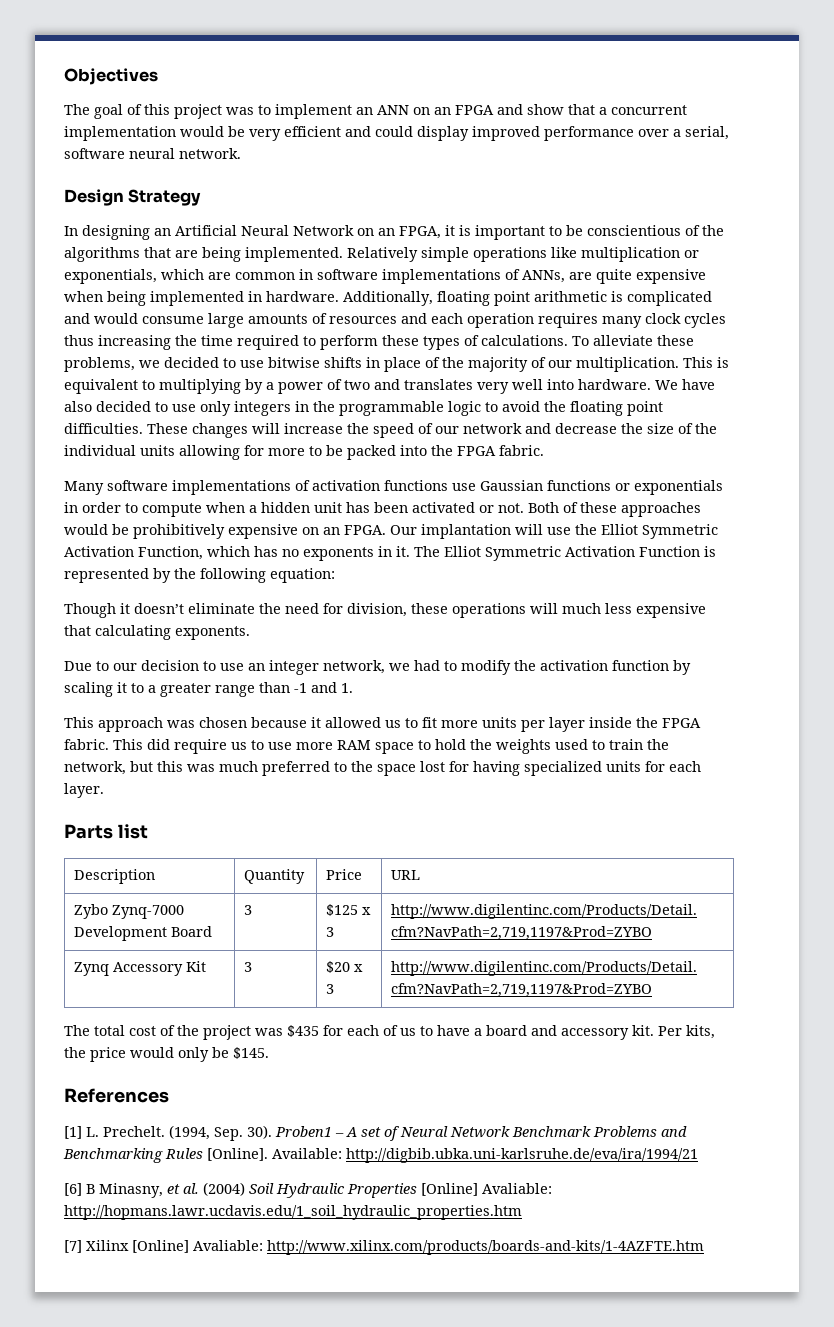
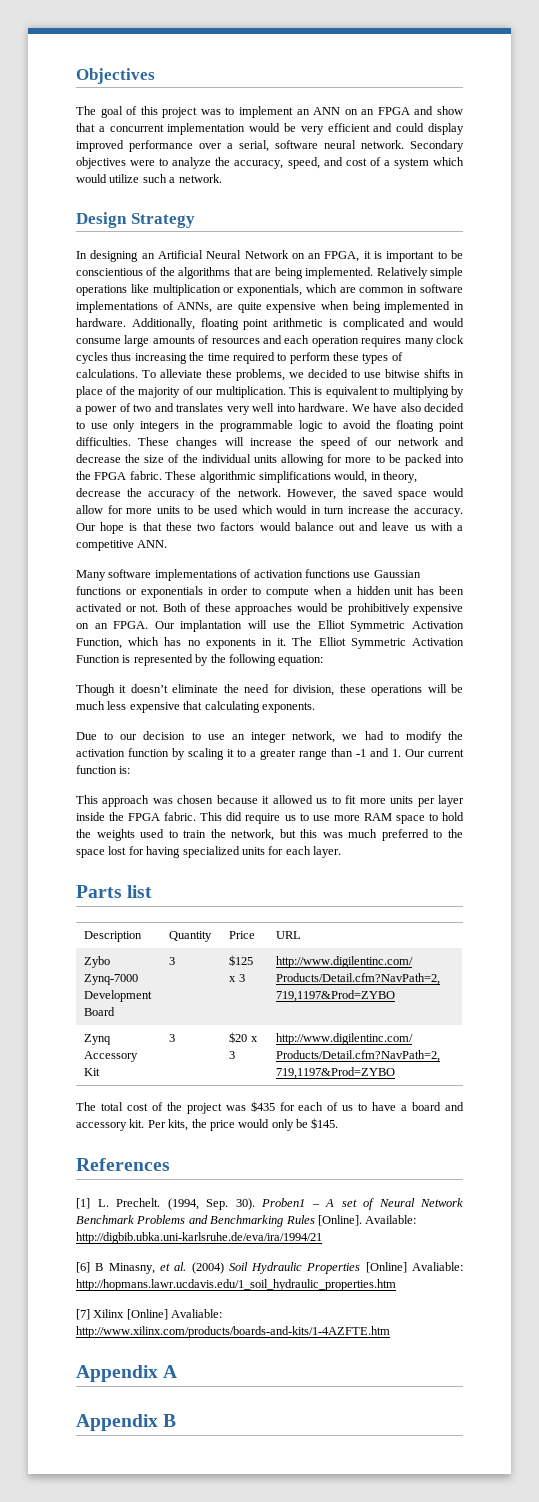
+ Secondary objectives were to analyze the accuracy, speed, and cost of a system which would utilize such a network.
+ These algorithmic simplifications would, in theory, decrease the accuracy of the network. However, the saved space would allow for more units to be used which would in turn increase the accuracy. Our hope is that these two factors would balance out and leave us with a competitive ANN.
- Though it doesn’t eliminate the need for division, these operations will much less expensive that calculating exponents.
+ Though it doesn’t eliminate the need for division, these operations will be much less expensive that calculating exponents.
- Due to our decision to use an integer network, we had to modify the activation function by scaling it to a greater range than -1 and 1.
+ Due to our decision to use an integer network, we had to modify the activation function by scaling it to a greater range than -1 and 1. Our current function is:
+ Appendix A
+ Appendix B

